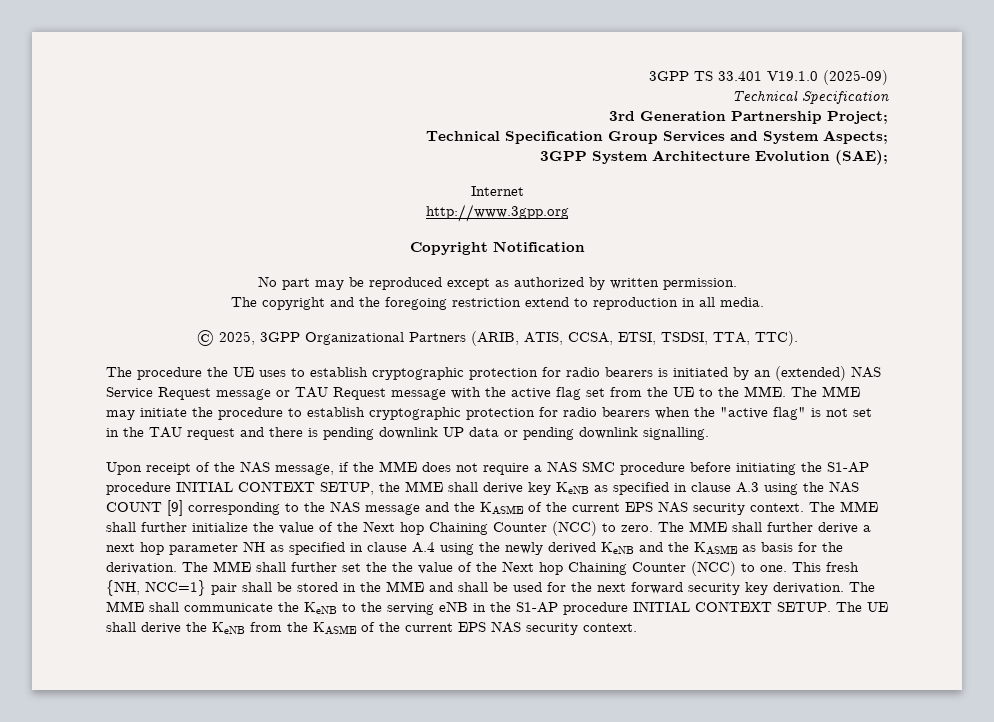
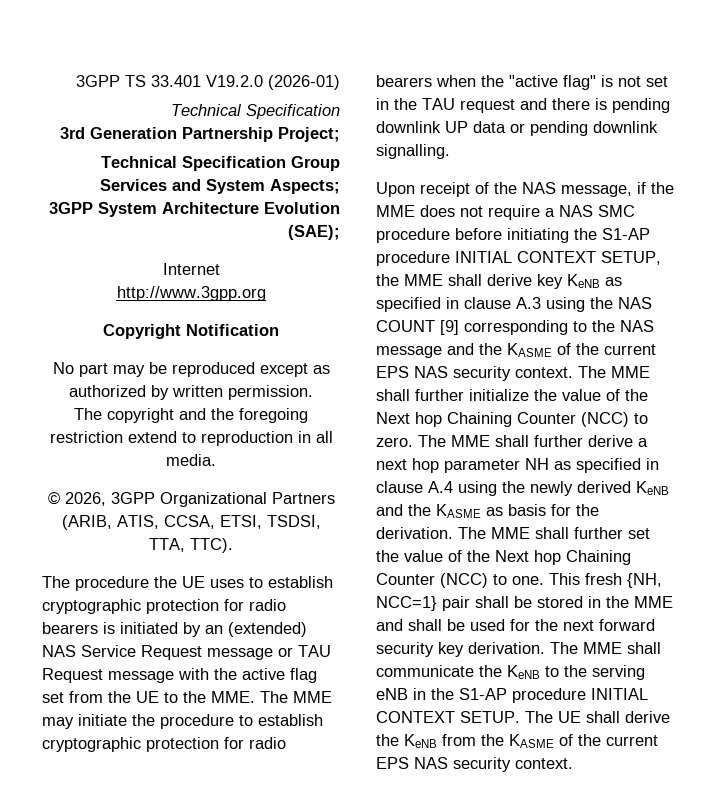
- 3GPP TS 33.401 V19.1.0 (2025-09)
+ 3GPP TS 33.401 V19.2.0 (2026-01)
- © 2025, 3GPP Organizational Partners (ARIB, ATIS, CCSA, ETSI, TSDSI, TTA, TTC).
+ © 2026, 3GPP Organizational Partners (ARIB, ATIS, CCSA, ETSI, TSDSI, TTA, TTC).
- The MME shall further set the the value of the Next hop Chaining Counter (NCC) to one.
+ The MME shall further set the value of the Next hop Chaining Counter (NCC) to one.

